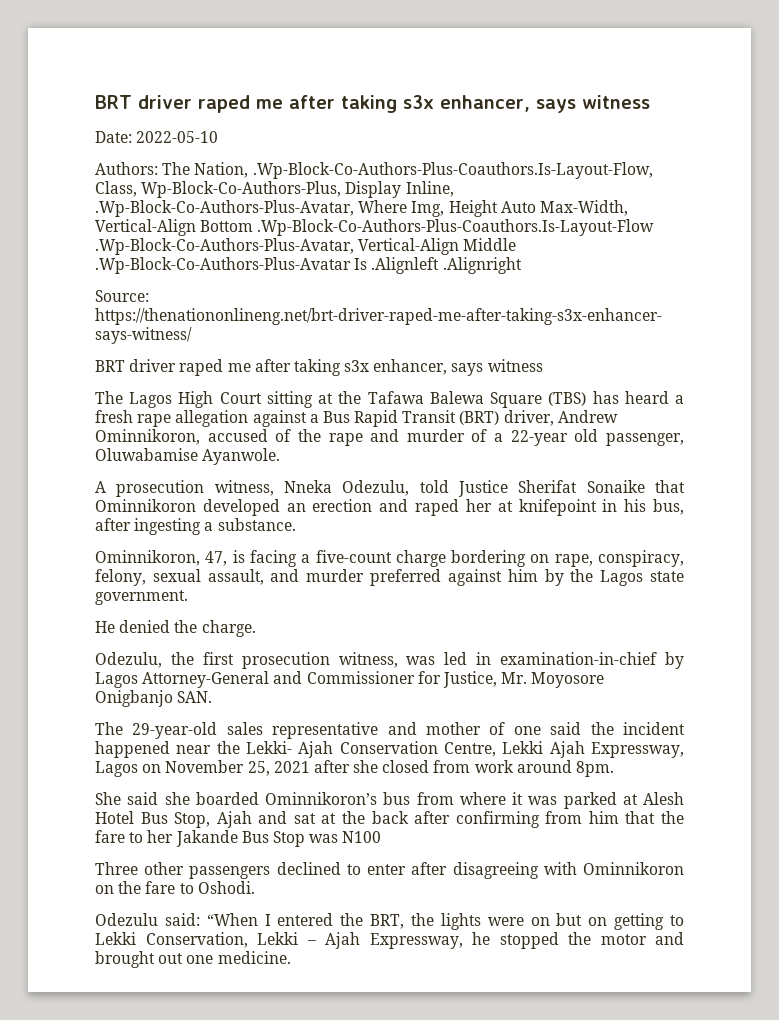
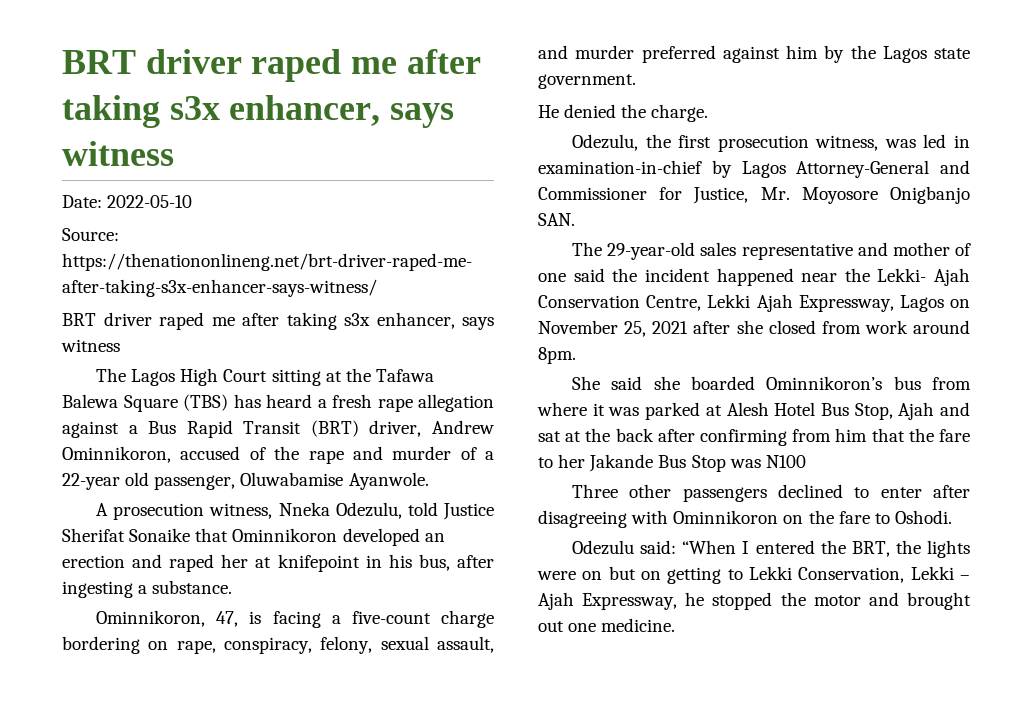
- Authors: The Nation, .Wp-Block-Co-Authors-Plus-Coauthors.Is-Layout-Flow, Class, Wp-Block-Co-Authors-Plus, Display Inline, .Wp-Block-Co-Authors-Plus-Avatar, Where Img, Height Auto Max-Width, Vertical-Align Bottom .Wp-Block-Co-Authors-Plus-Coauthors.Is-Layout-Flow .Wp-Block-Co-Authors-Plus-Avatar, Vertical-Align Middle .Wp-Block-Co-Authors-Plus-Avatar Is .Alignleft .Alignright

